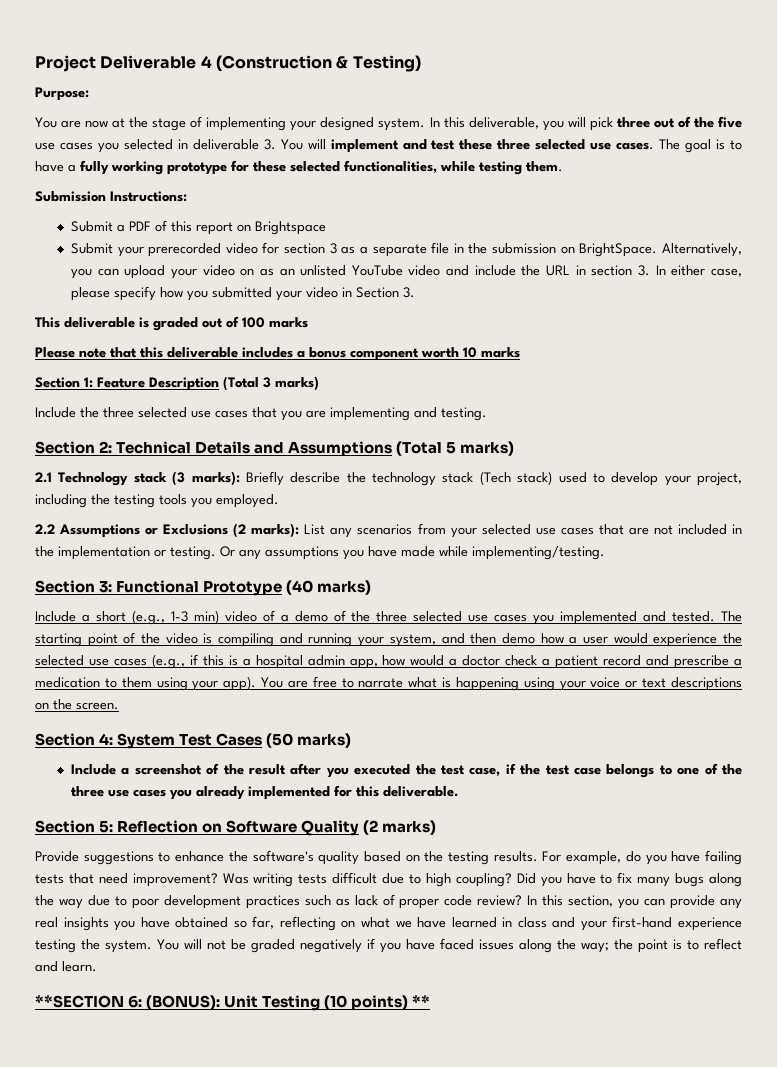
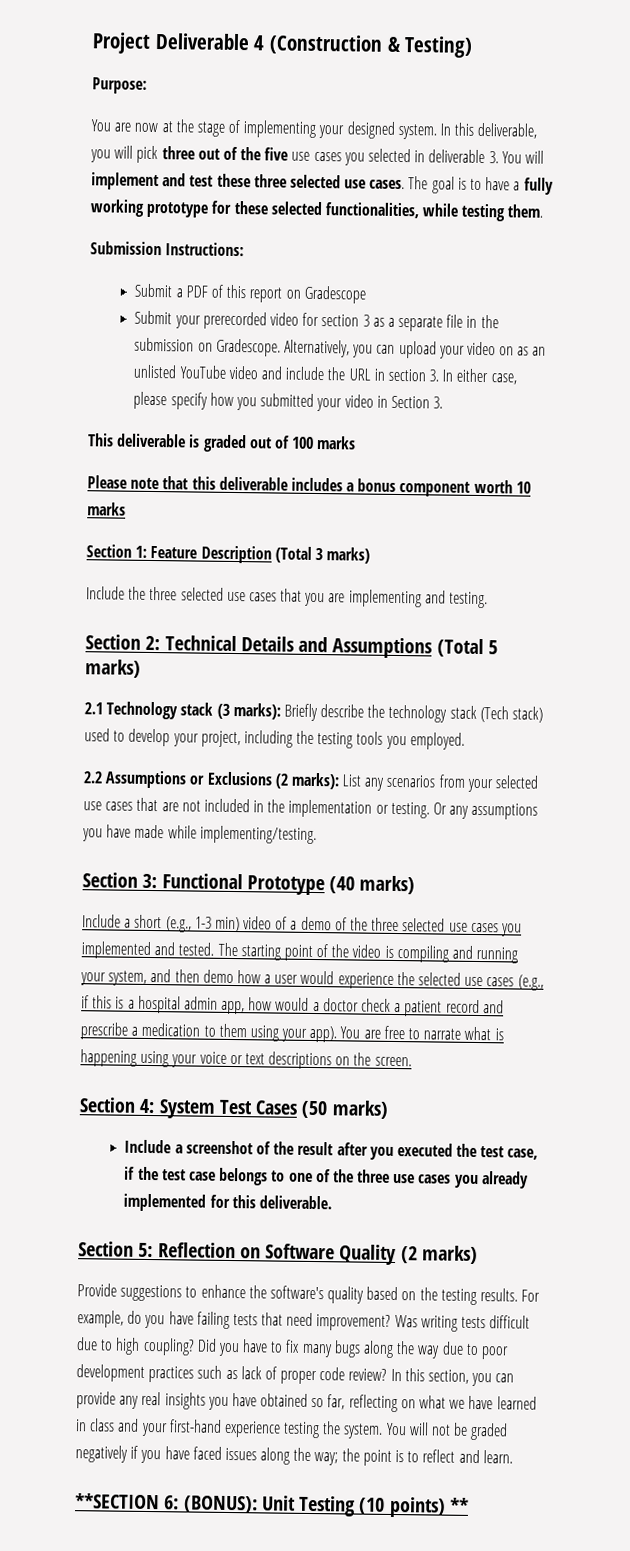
- Submit a PDF of this report on Brightspace
+ Submit a PDF of this report on Gradescope
- Submit your prerecorded video for section 3 as a separate file in the submission on BrightSpace.
+ Submit your prerecorded video for section 3 as a separate file in the submission on Gradescope.

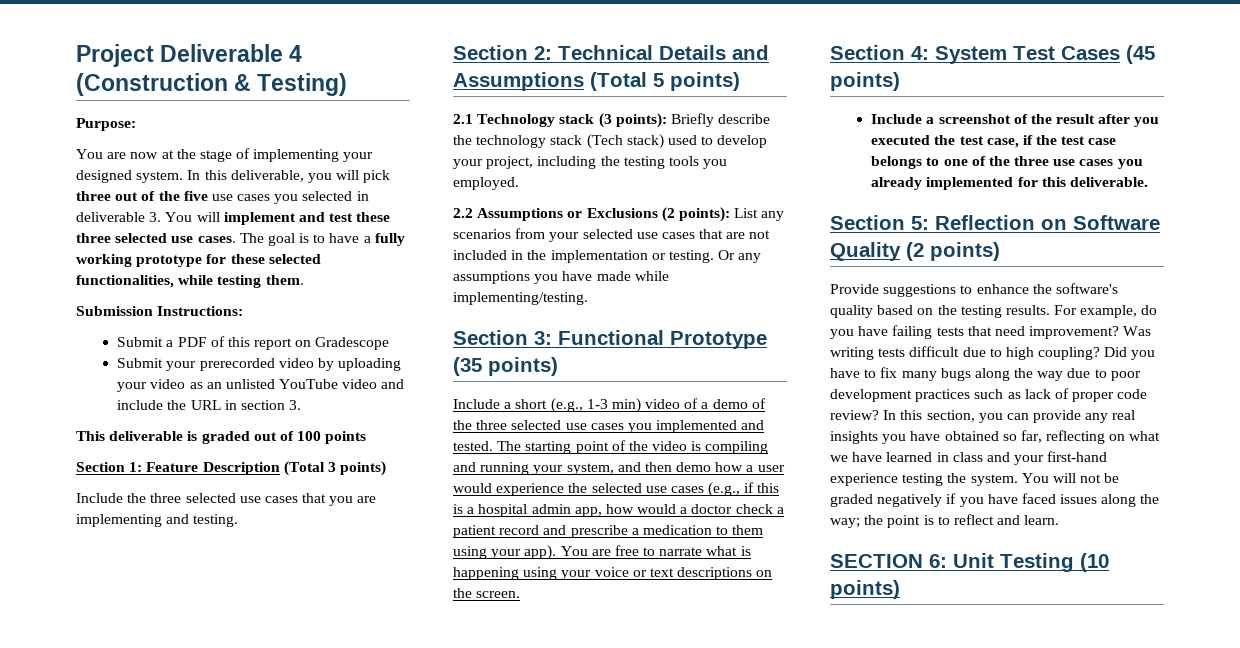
- Submit your prerecorded video for section 3 as a separate file in the submission on Gradescope. Alternatively, you can upload your video on as an unlisted YouTube video and include the URL in section 3. In either case, please specify how you submitted your video in Section 3.
+ Submit your prerecorded video by uploading your video as an unlisted YouTube video and include the URL in section 3.
- This deliverable is graded out of 100 marks
- Please note that this deliverable includes a bonus component worth 10 marks
+ This deliverable is graded out of 100 points
- Section 1: Feature Description (Total 3 marks)
+ Section 1: Feature Description (Total 3 points)
- Section 2: Technical Details and Assumptions (Total 5 marks)
+ Section 2: Technical Details and Assumptions (Total 5 points)
- 2.1 Technology stack (3 marks): Briefly describe the technology stack (Tech stack) used to develop your project, including the testing tools you employed.
+ 2.1 Technology stack (3 points): Briefly describe the technology stack (Tech stack) used to develop your project, including the testing tools you employed.
- 2.2 Assumptions or Exclusions (2 marks): List any scenarios from your selected use cases that are not included in the implementation or testing.
+ 2.2 Assumptions or Exclusions (2 points): List any scenarios from your selected use cases that are not included in the implementation or testing.
- Section 3: Functional Prototype (40 marks)
+ Section 3: Functional Prototype (35 points)
- Section 4: System Test Cases (50 marks)
+ Section 4: System Test Cases (45 points)
- Section 5: Reflection on Software Quality (2 marks)
+ Section 5: Reflection on Software Quality (2 points)
- **SECTION 6: (BONUS): Unit Testing (10 points) **
+ SECTION 6: Unit Testing (10 points)

